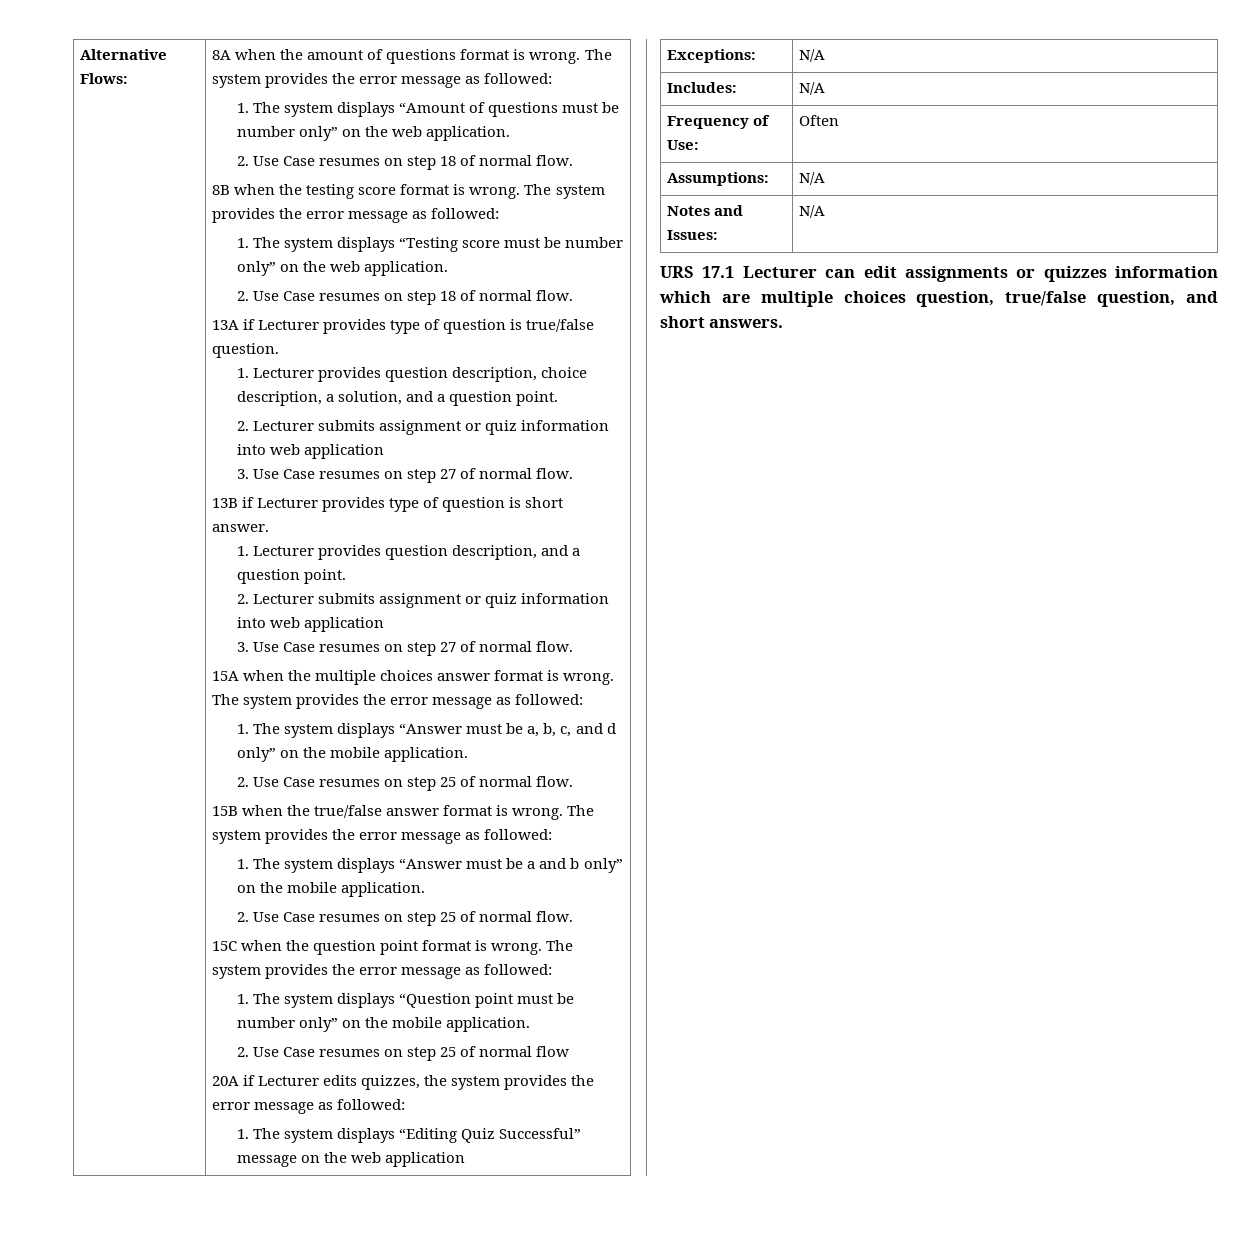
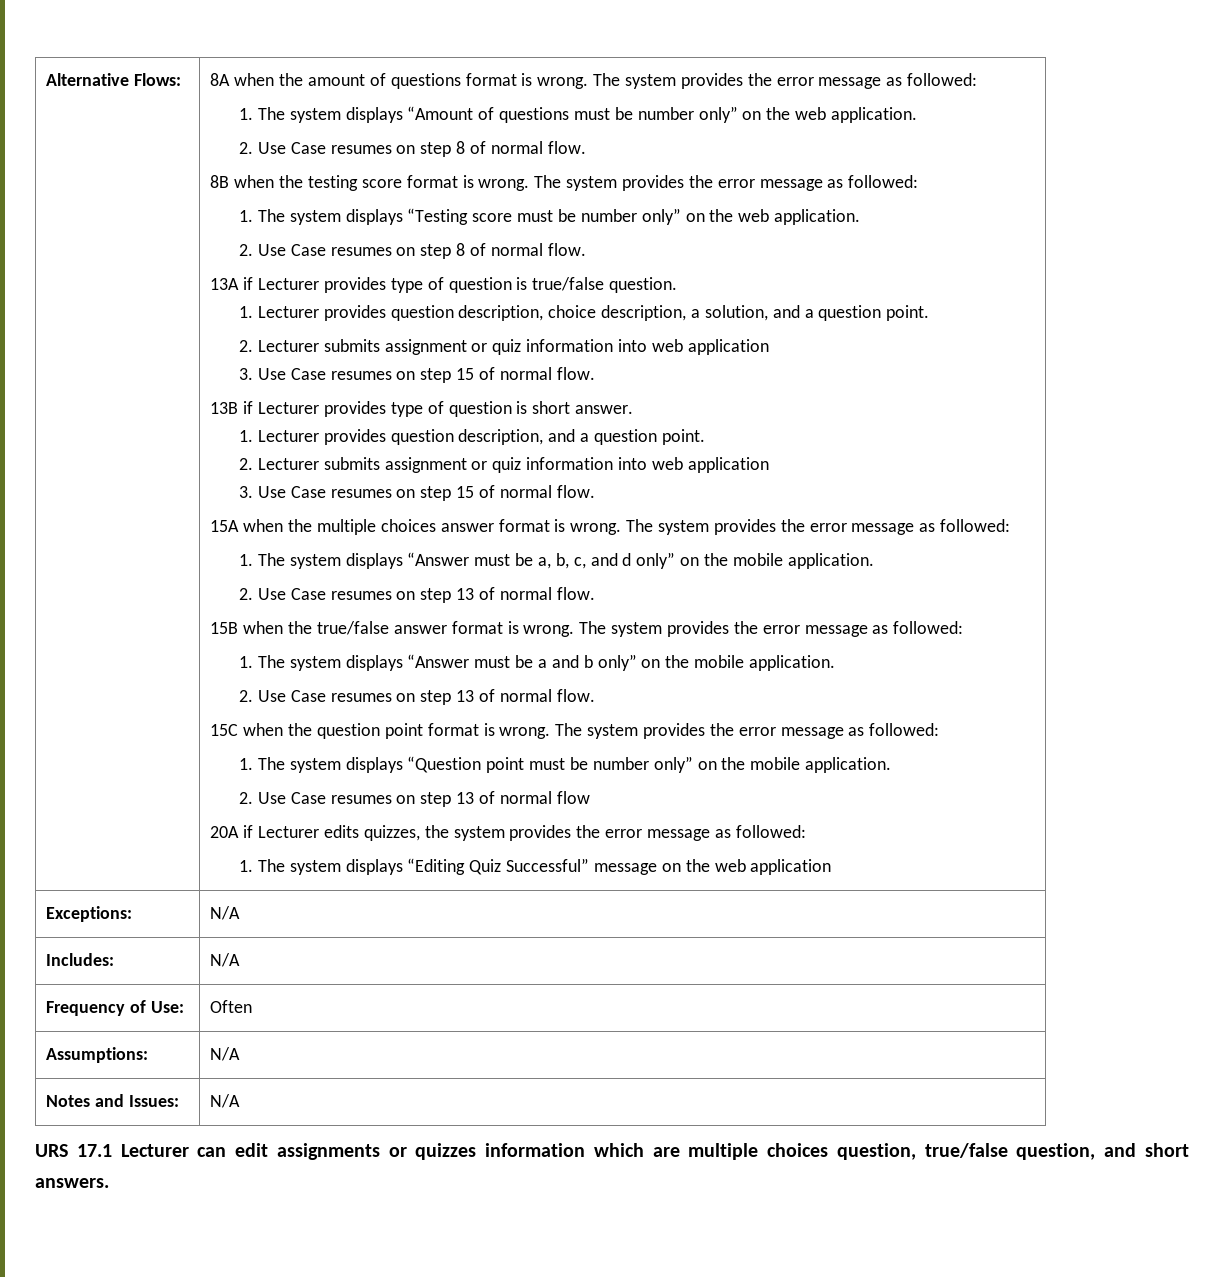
  1. The system displays “Amount of questions must be number only” on the web application.
- 2. Use Case resumes on step 18 of normal flow.
+ 2. Use Case resumes on step 8 of normal flow.
  1. The system displays “Testing score must be number only” on the web application.
- 2. Use Case resumes on step 18 of normal flow.
+ 2. Use Case resumes on step 8 of normal flow.
  1. Lecturer provides question description, choice description, a solution, and a question point.
  2. Lecturer submits assignment or quiz information into web application
- 3. Use Case resumes on step 27 of normal flow.
+ 3. Use Case resumes on step 15 of normal flow.
  1. Lecturer provides question description, and a question point.
  2. Lecturer submits assignment or quiz information into web application
- 3. Use Case resumes on step 27 of normal flow.
+ 3. Use Case resumes on step 15 of normal flow.
  1. The system displays “Answer must be a, b, c, and d only” on the mobile application.
- 2. Use Case resumes on step 25 of normal flow.
+ 2. Use Case resumes on step 13 of normal flow.
  1. The system displays “Answer must be a and b only” on the mobile application.
- 2. Use Case resumes on step 25 of normal flow.
+ 2. Use Case resumes on step 13 of normal flow.
- 2. Use Case resumes on step 25 of normal flow
+ 2. Use Case resumes on step 13 of normal flow

